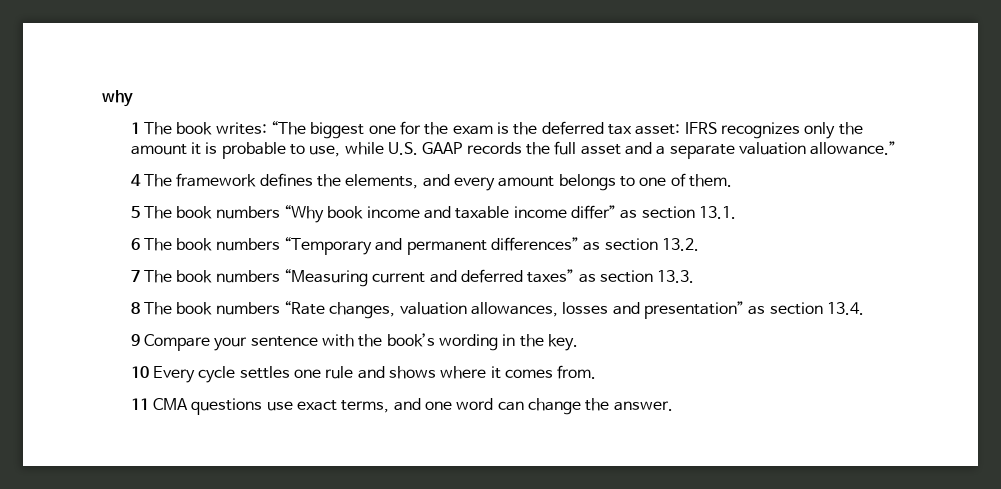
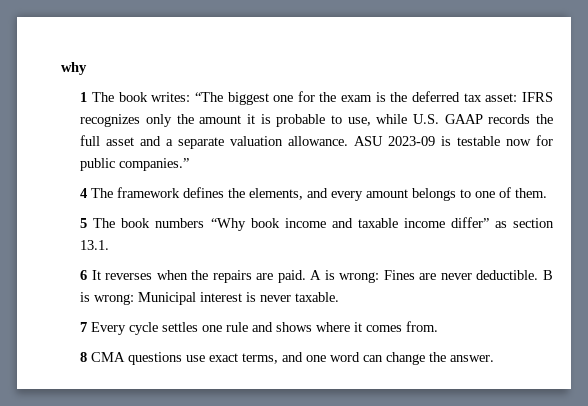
- 1 The book writes: “The biggest one for the exam is the deferred tax asset: IFRS recognizes only the amount it is probable to use, while U.S. GAAP records the full asset and a separate valuation allowance.”
+ 1 The book writes: “The biggest one for the exam is the deferred tax asset: IFRS recognizes only the amount it is probable to use, while U.S. GAAP records the full asset and a separate valuation allowance. ASU 2023-09 is testable now for public companies.”
- 6 The book numbers “Temporary and permanent differences” as section 13.2.
- 7 The book numbers “Measuring current and deferred taxes” as section 13.3.
- 8 The book numbers “Rate changes, valuation allowances, losses and presentation” as section 13.4.
- 9 Compare your sentence with the book’s wording in the key.
- 10 Every cycle settles one rule and shows where it comes from.
+ 6 It reverses when the repairs are paid. A is wrong: Fines are never deductible. B is wrong: Municipal interest is never taxable.
+ 7 Every cycle settles one rule and shows where it comes from.
- 11 CMA questions use exact terms, and one word can change the answer.
+ 8 CMA questions use exact terms, and one word can change the answer.

